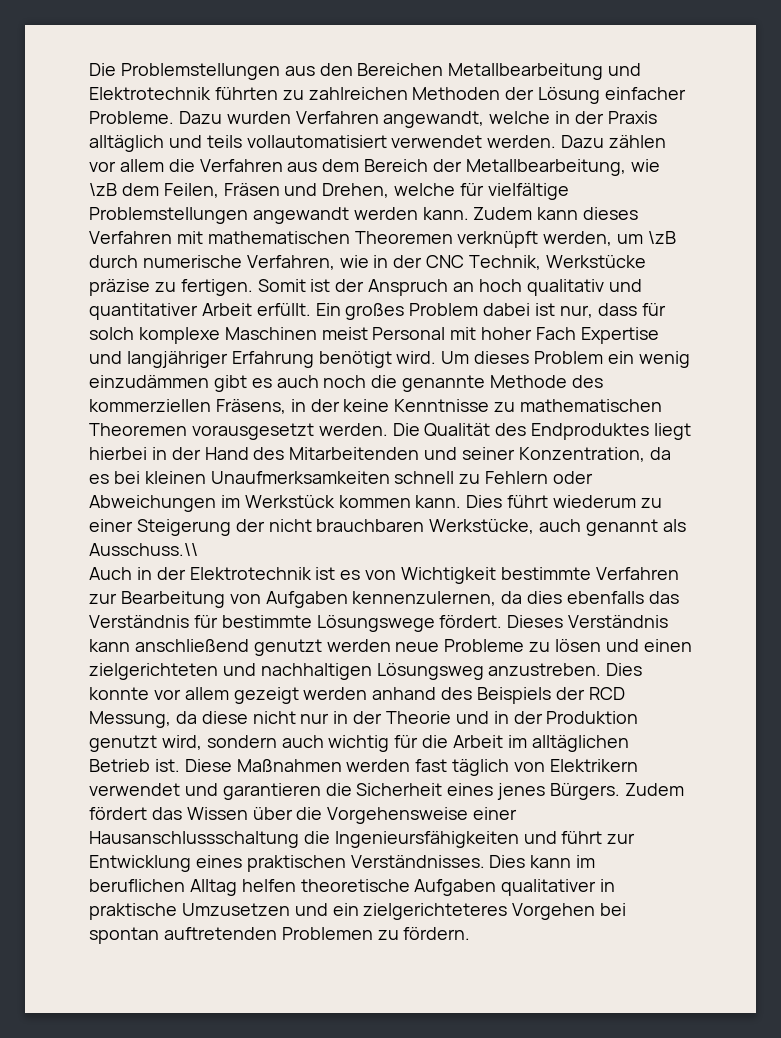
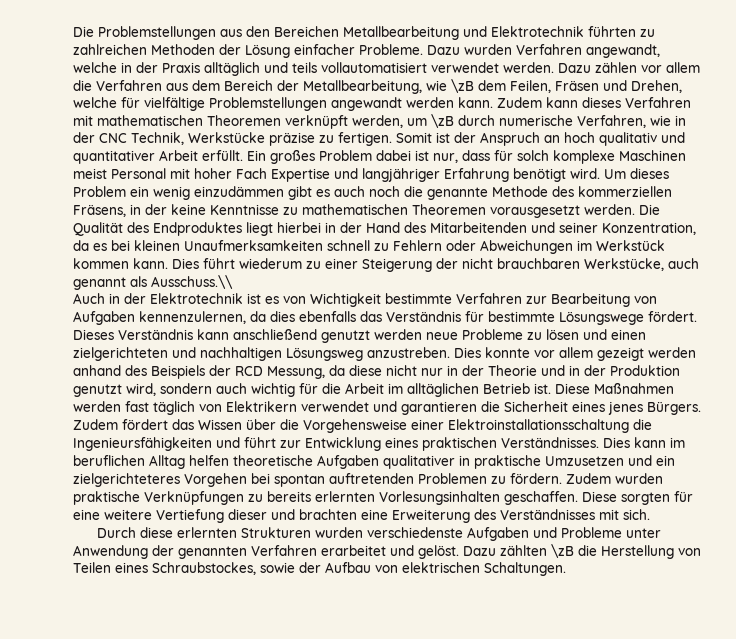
- Zudem fördert das Wissen über die Vorgehensweise einer Hausanschlussschaltung die Ingenieursfähigkeiten und führt zur Entwicklung eines praktischen Verständnisses.
+ Zudem fördert das Wissen über die Vorgehensweise einer Elektroinstallationsschaltung die Ingenieursfähigkeiten und führt zur Entwicklung eines praktischen Verständnisses.
+ Zudem wurden praktische Verknüpfungen zu bereits erlernten Vorlesungsinhalten geschaffen. Diese sorgten für eine weitere Vertiefung dieser und brachten eine Erweiterung des Verständnisses mit sich.
+ Durch diese erlernten Strukturen wurden verschiedenste Aufgaben und Probleme unter Anwendung der genannten Verfahren erarbeitet und gelöst. Dazu zählten \zB die Herstellung von Teilen eines Schraubstockes, sowie der Aufbau von elektrischen Schaltungen.

